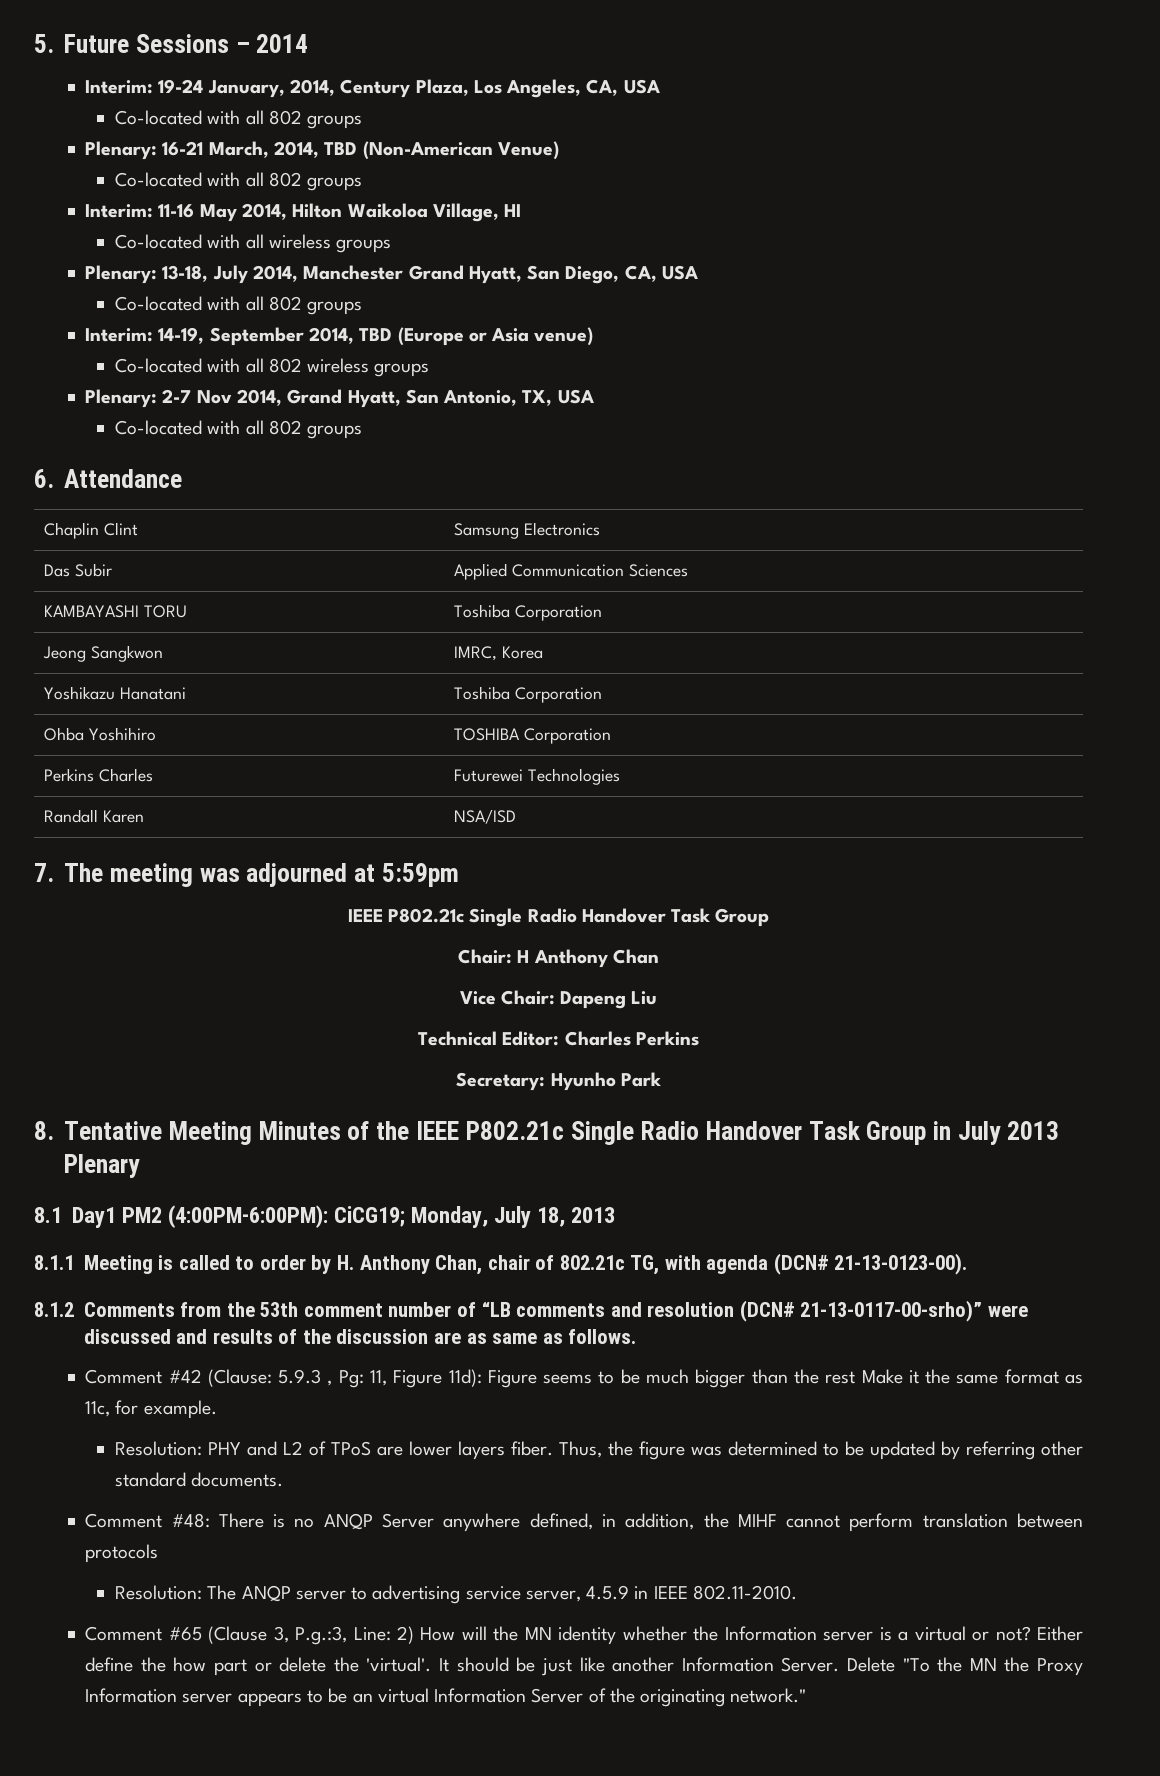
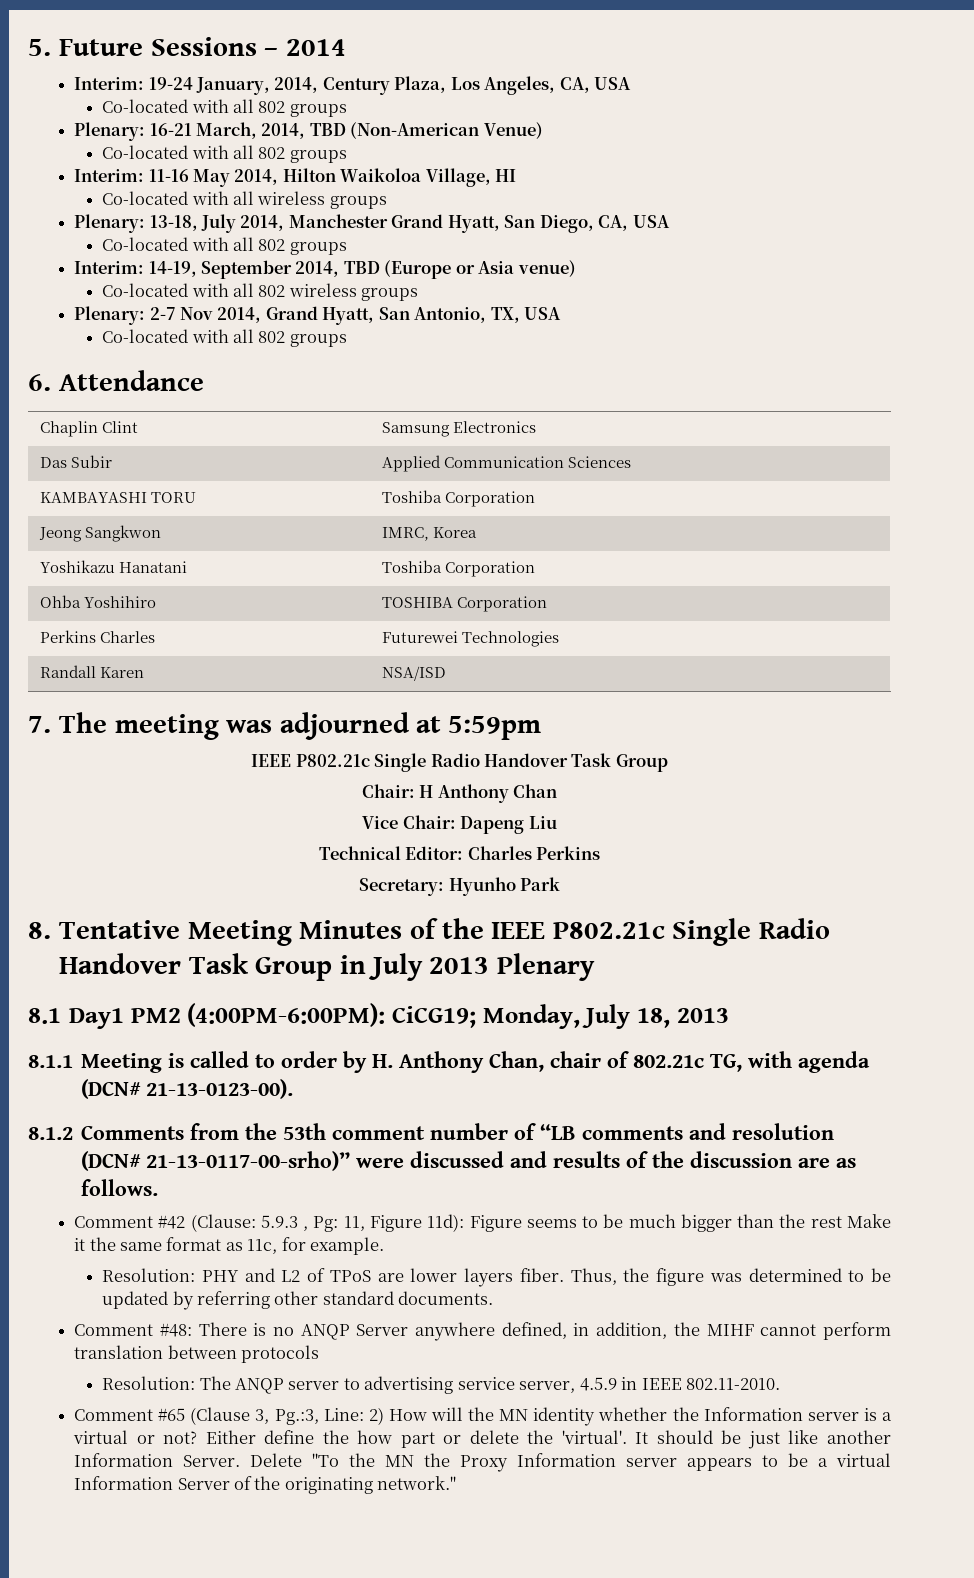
- 8.1.2 Comments from the 53th comment number of “LB comments and resolution (DCN# 21-13-0117-00-srho)” were discussed and results of the discussion are as same as follows.
+ 8.1.2 Comments from the 53th comment number of “LB comments and resolution (DCN# 21-13-0117-00-srho)” were discussed and results of the discussion are as follows.
- Comment #65 (Clause 3, P.g.:3, Line: 2) How will the MN identity whether the Information server is a virtual or not?
+ Comment #65 (Clause 3, Pg.:3, Line: 2) How will the MN identity whether the Information server is a virtual or not?
- Delete "To the MN the Proxy Information server appears to be an virtual Information Server of the originating network."
+ Delete "To the MN the Proxy Information server appears to be a virtual Information Server of the originating network."

